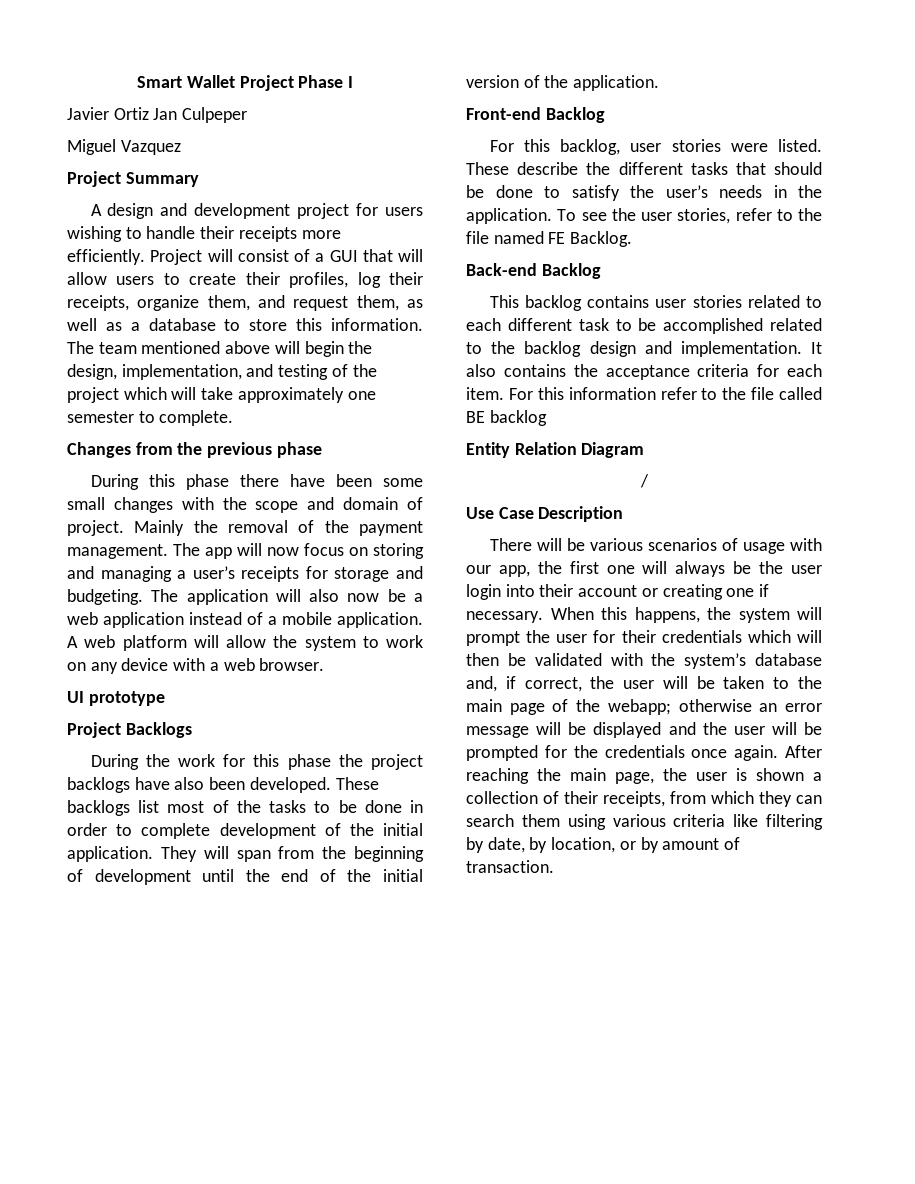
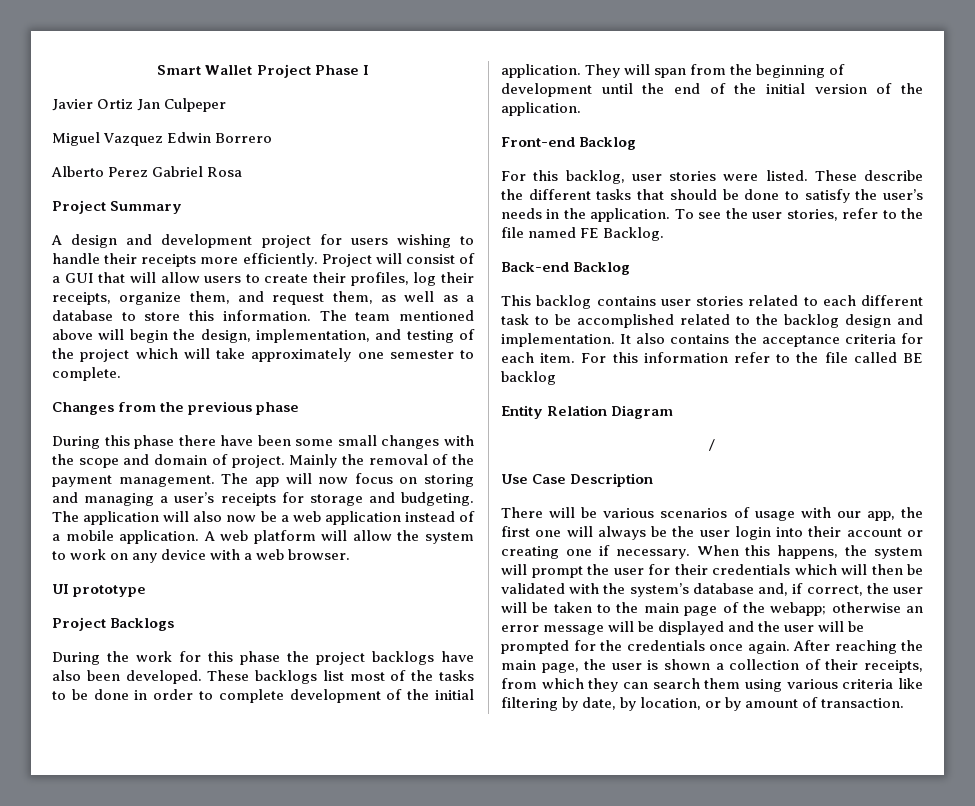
- Miguel Vazquez
+ Miguel Vazquez Edwin Borrero
+ Alberto Perez Gabriel Rosa

